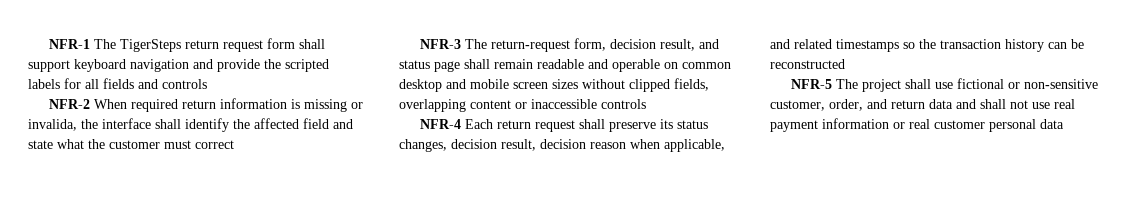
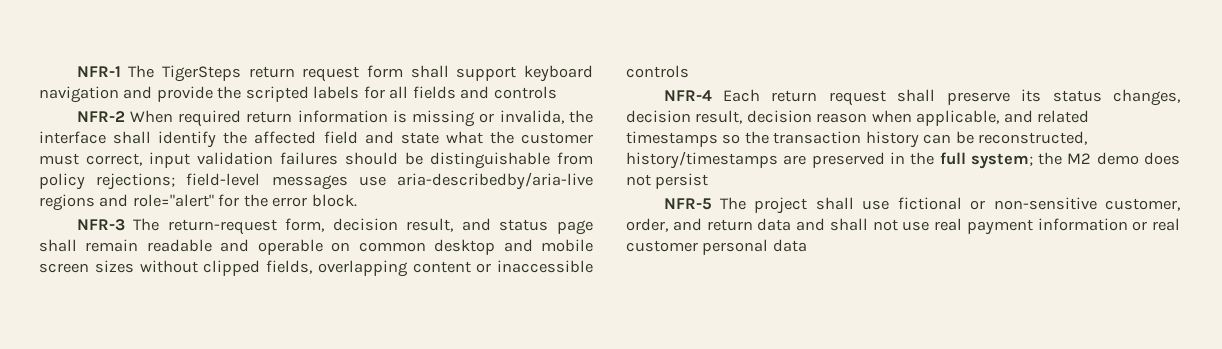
- NFR-2 When required return information is missing or invalida, the interface shall identify the affected field and state what the customer must correct
+ NFR-2 When required return information is missing or invalida, the interface shall identify the affected field and state what the customer must correct, input validation failures should be distinguishable from policy rejections; field-level messages use aria-describedby/aria-live regions and role="alert" for the error block.
- NFR-4 Each return request shall preserve its status changes, decision result, decision reason when applicable, and related timestamps so the transaction history can be reconstructed
+ NFR-4 Each return request shall preserve its status changes, decision result, decision reason when applicable, and related timestamps so the transaction history can be reconstructed, history/timestamps are preserved in the full system; the M2 demo does not persist

